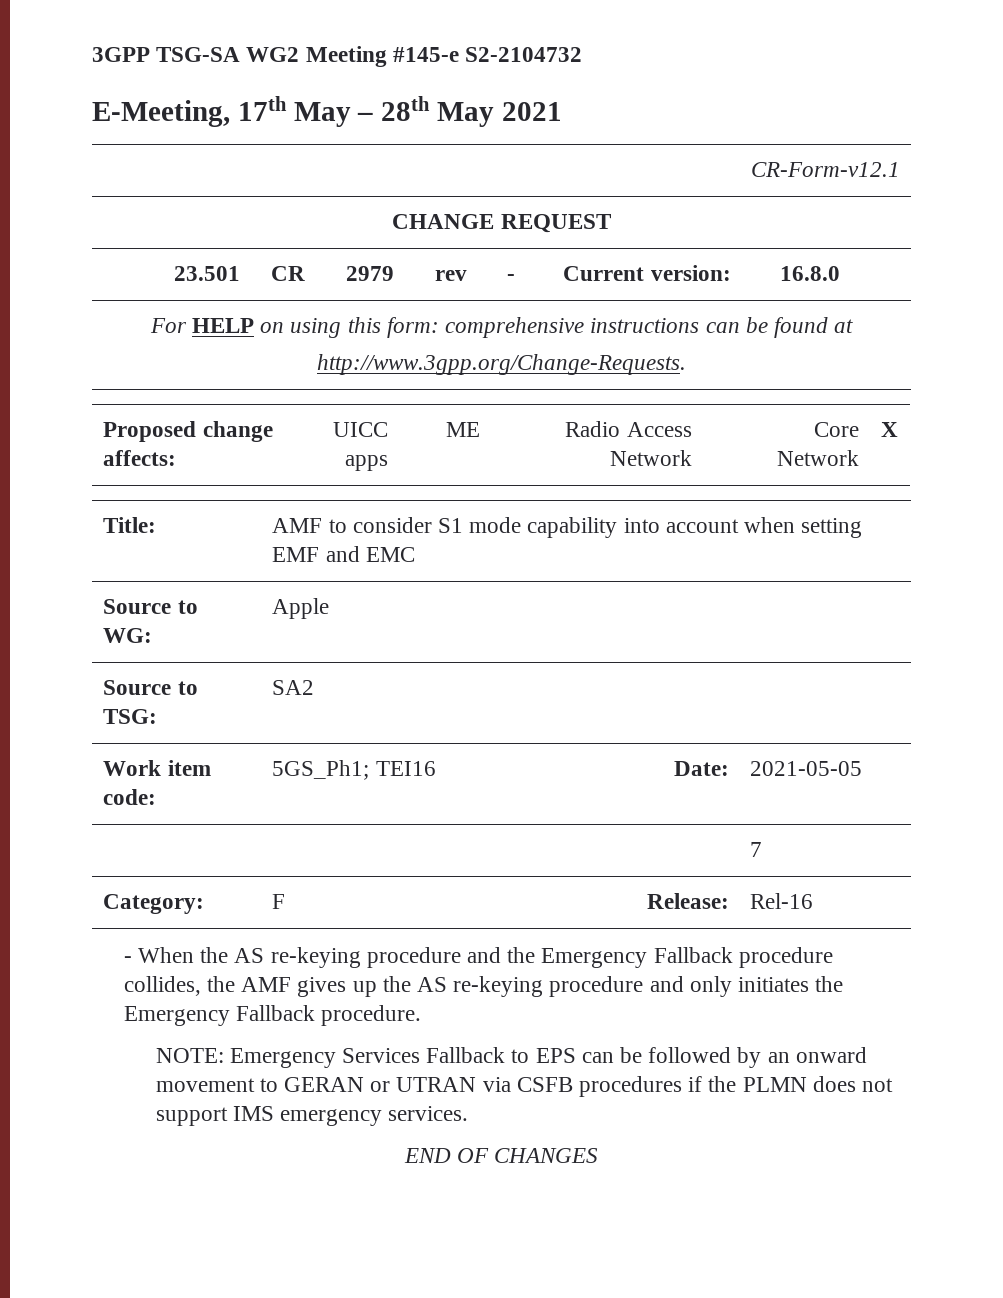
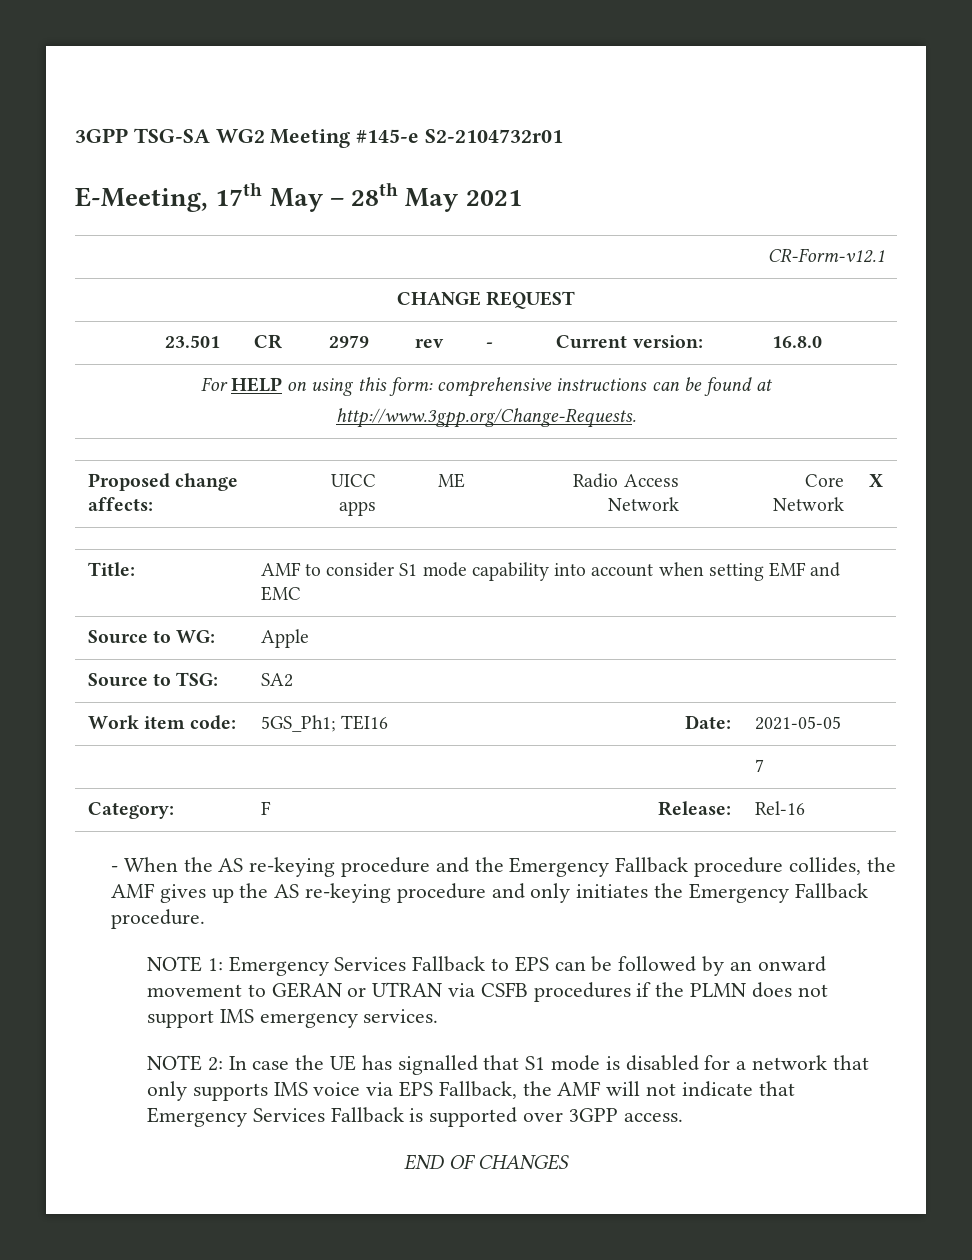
- 3GPP TSG-SA WG2 Meeting #145-e S2-2104732
+ 3GPP TSG-SA WG2 Meeting #145-e S2-2104732r01
- NOTE: Emergency Services Fallback to EPS can be followed by an onward movement to GERAN or UTRAN via CSFB procedures if the PLMN does not support IMS emergency services.
+ NOTE 1: Emergency Services Fallback to EPS can be followed by an onward movement to GERAN or UTRAN via CSFB procedures if the PLMN does not support IMS emergency services.
+ NOTE 2: In case the UE has signalled that S1 mode is disabled for a network that only supports IMS voice via EPS Fallback, the AMF will not indicate that Emergency Services Fallback is supported over 3GPP access.

